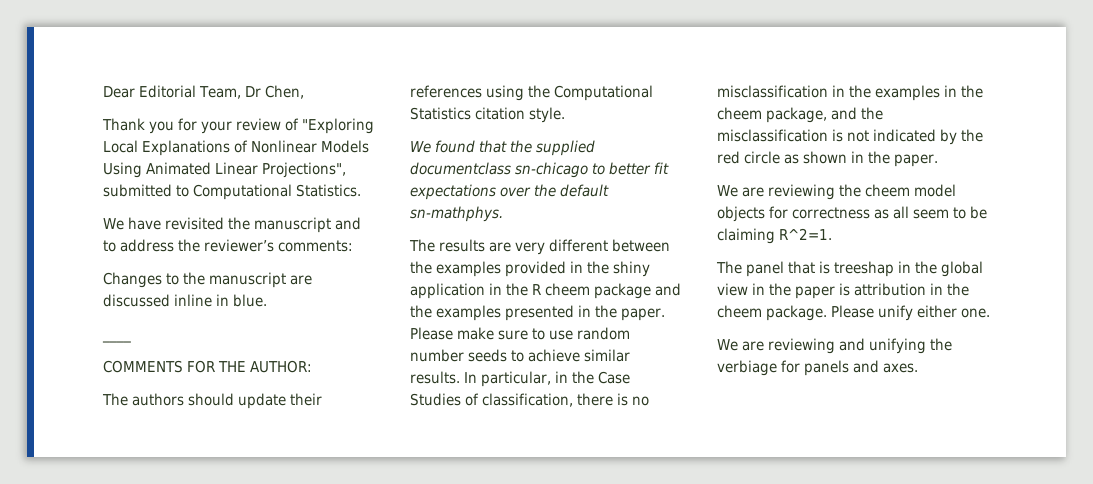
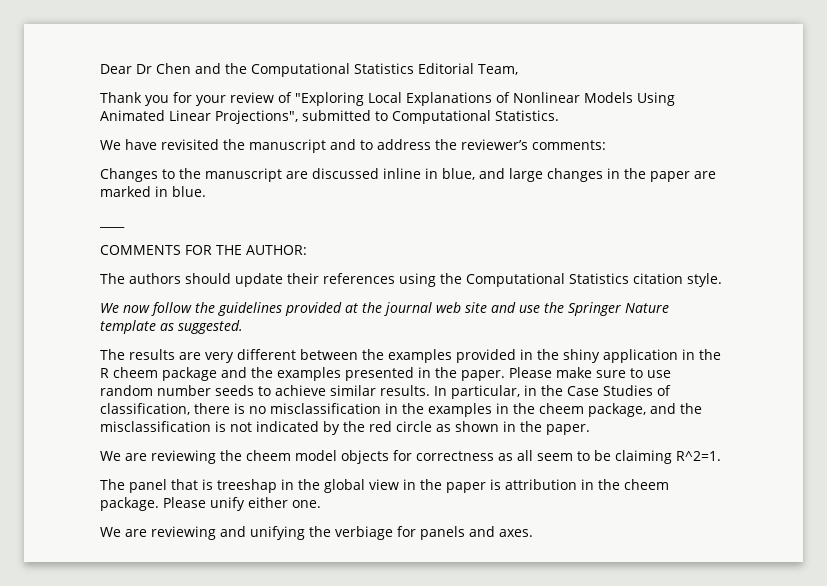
- Dear Editorial Team, Dr Chen,
+ Dear Dr Chen and the Computational Statistics Editorial Team,
- Changes to the manuscript are discussed inline in blue.
+ Changes to the manuscript are discussed inline in blue, and large changes in the paper are marked in blue.
- We found that the supplied documentclass sn-chicago to better fit expectations over the default sn-mathphys.
+ We now follow the guidelines provided at the journal web site and use the Springer Nature template as suggested.

